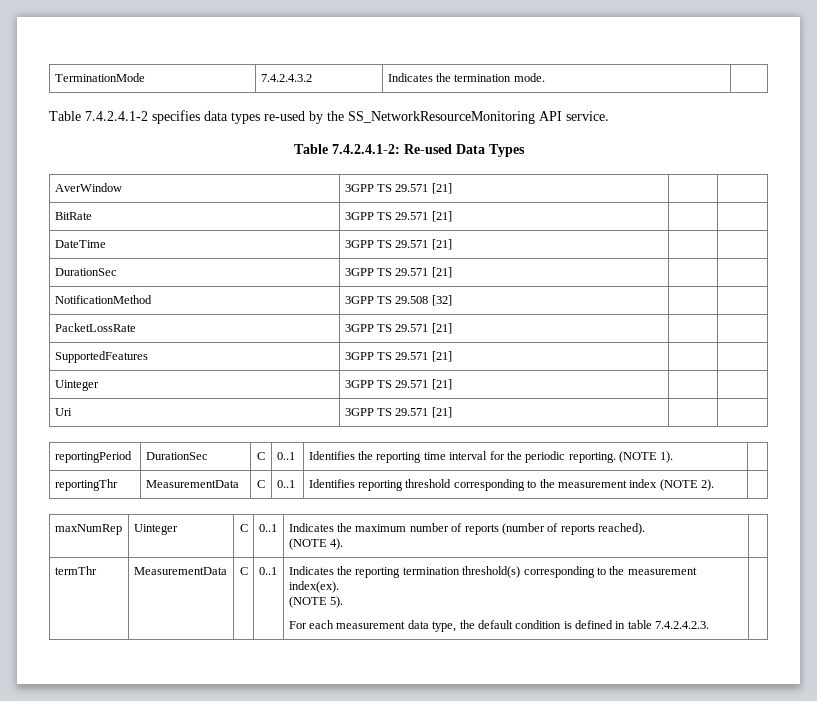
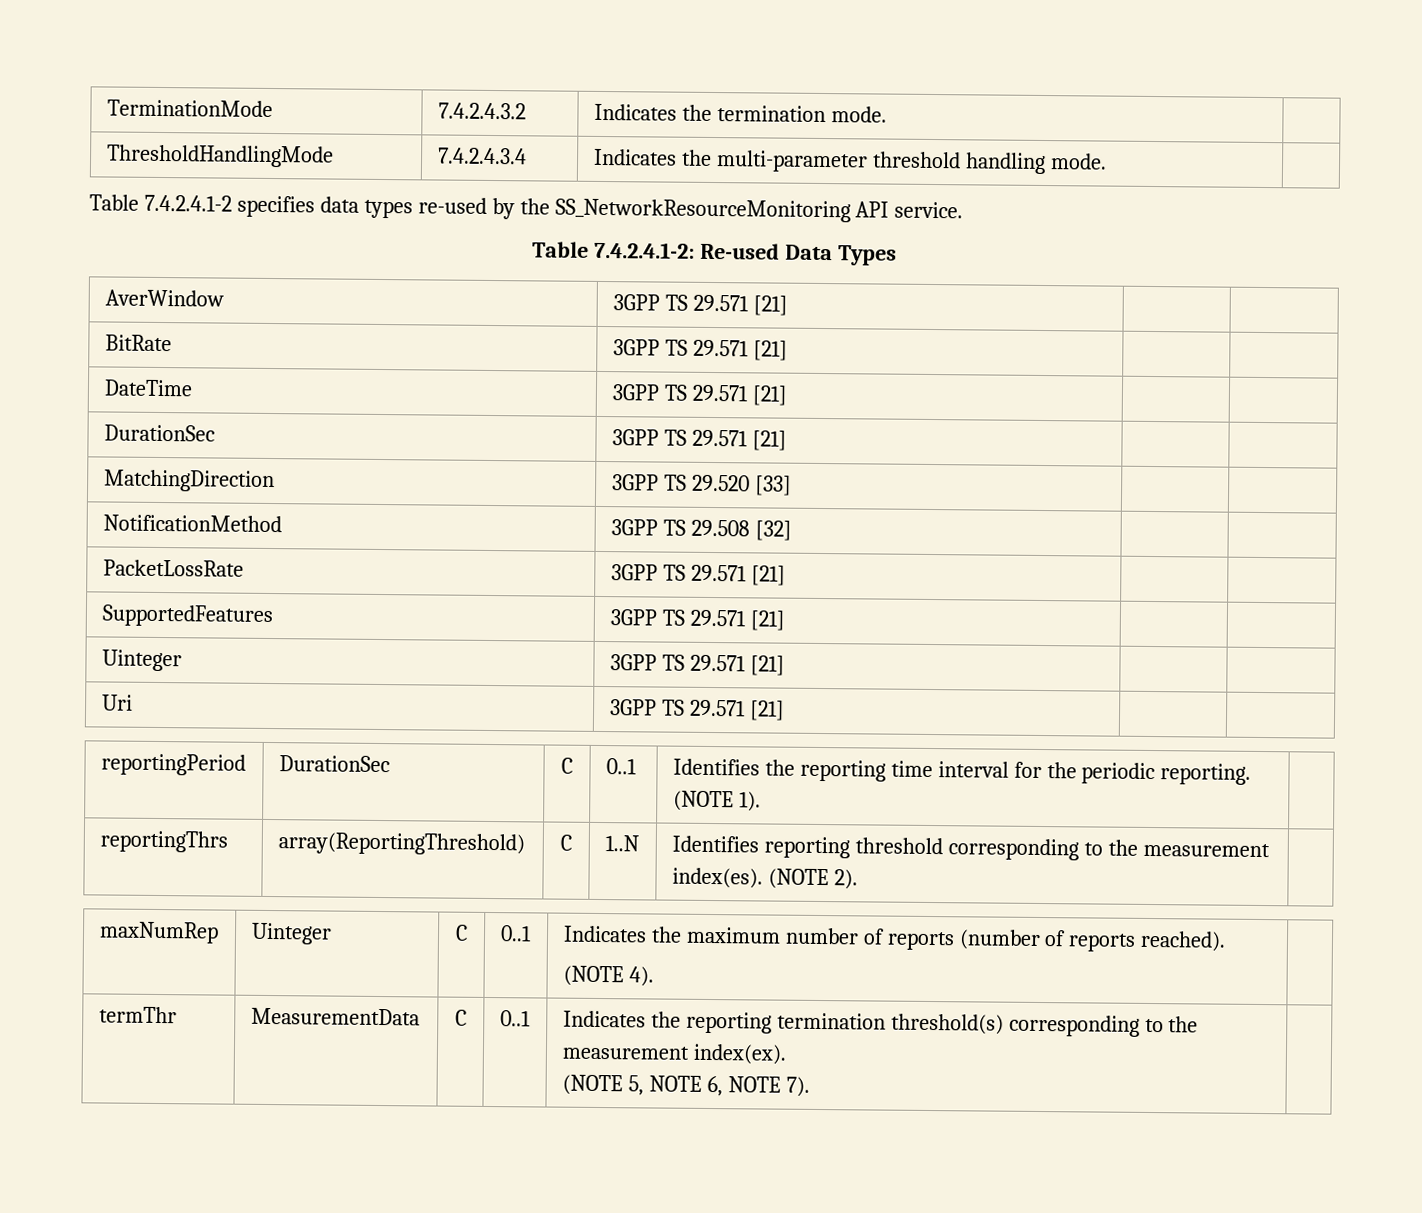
+ ThresholdHandlingMode | 7.4.2.4.3.4 | Indicates the multi-parameter threshold handling mode. |
+ MatchingDirection | 3GPP TS 29.520 [33] | |
- reportingThr | MeasurementData | C | 0..1 | Identifies reporting threshold corresponding to the measurement index (NOTE 2). |
+ reportingThrs | array(ReportingThreshold) | C | 1..N | Identifies reporting threshold corresponding to the measurement index(es). (NOTE 2). |
  termThr | MeasurementData | C | 0..1 | Indicates the reporting termination threshold(s) corresponding to the measurement index(ex).
- (NOTE 5).
- For each measurement data type, the default condition is defined in table 7.4.2.4.2.3. |
+ (NOTE 5, NOTE 6, NOTE 7). |

